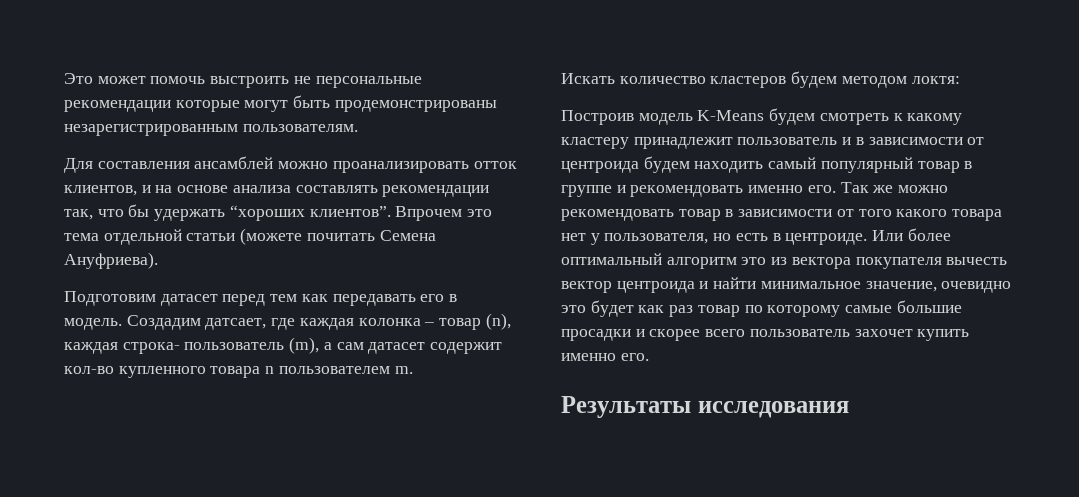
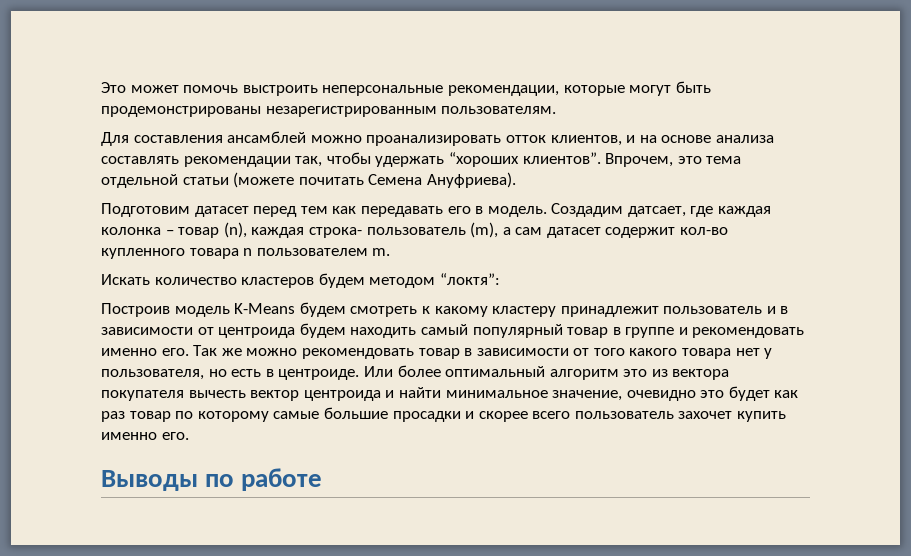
- Это может помочь выстроить не персональные рекомендации которые могут быть продемонстрированы незарегистрированным пользователям.
+ Это может помочь выстроить неперсональные рекомендации, которые могут быть продемонстрированы незарегистрированным пользователям.
- Для составления ансамблей можно проанализировать отток клиентов, и на основе анализа составлять рекомендации так, что бы удержать “хороших клиентов”.
+ Для составления ансамблей можно проанализировать отток клиентов, и на основе анализа составлять рекомендации так, чтобы удержать “хороших клиентов”.
- Впрочем это тема отдельной статьи (можете почитать Семена Ануфриева).
+ Впрочем, это тема отдельной статьи (можете почитать Семена Ануфриева).
- Искать количество кластеров будем методом локтя:
+ Искать количество кластеров будем методом “локтя”:
- Результаты исследования
+ Выводы по работе

